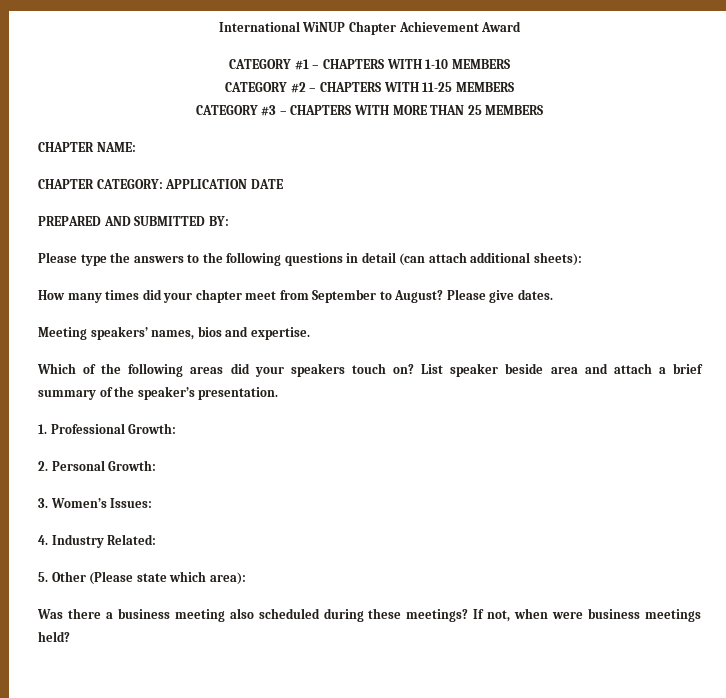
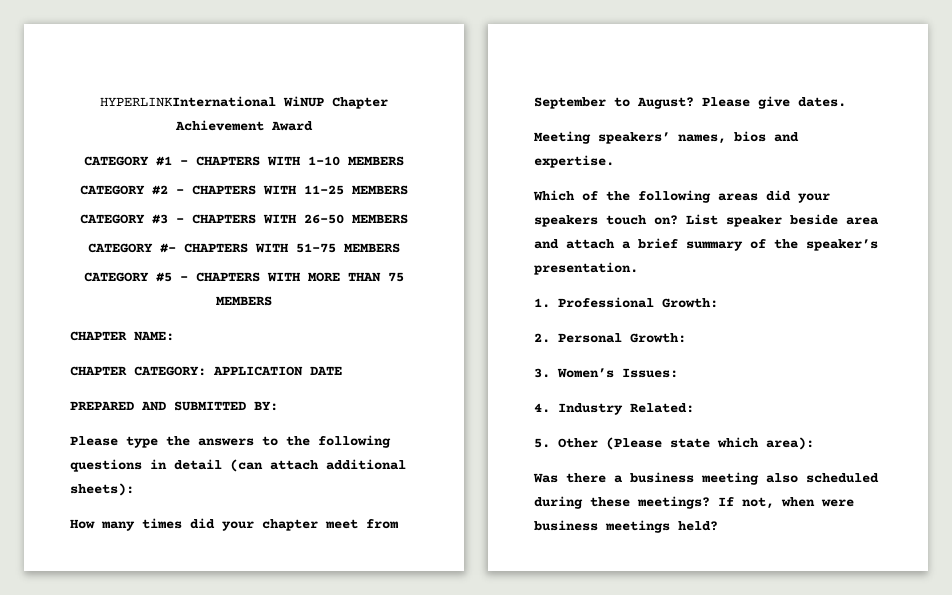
- International WiNUP Chapter Achievement Award
+ HYPERLINKInternational WiNUP Chapter Achievement Award
- CATEGORY #3 – CHAPTERS WITH MORE THAN 25 MEMBERS
+ CATEGORY #3 – CHAPTERS WITH 26-50 MEMBERS
+ CATEGORY #– CHAPTERS WITH 51-75 MEMBERS
+ CATEGORY #5 – CHAPTERS WITH MORE THAN 75 MEMBERS

